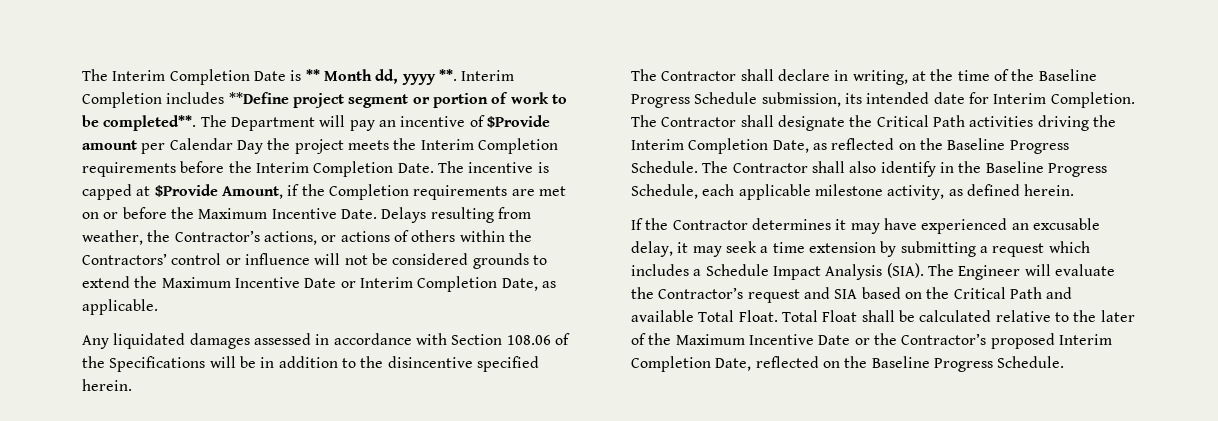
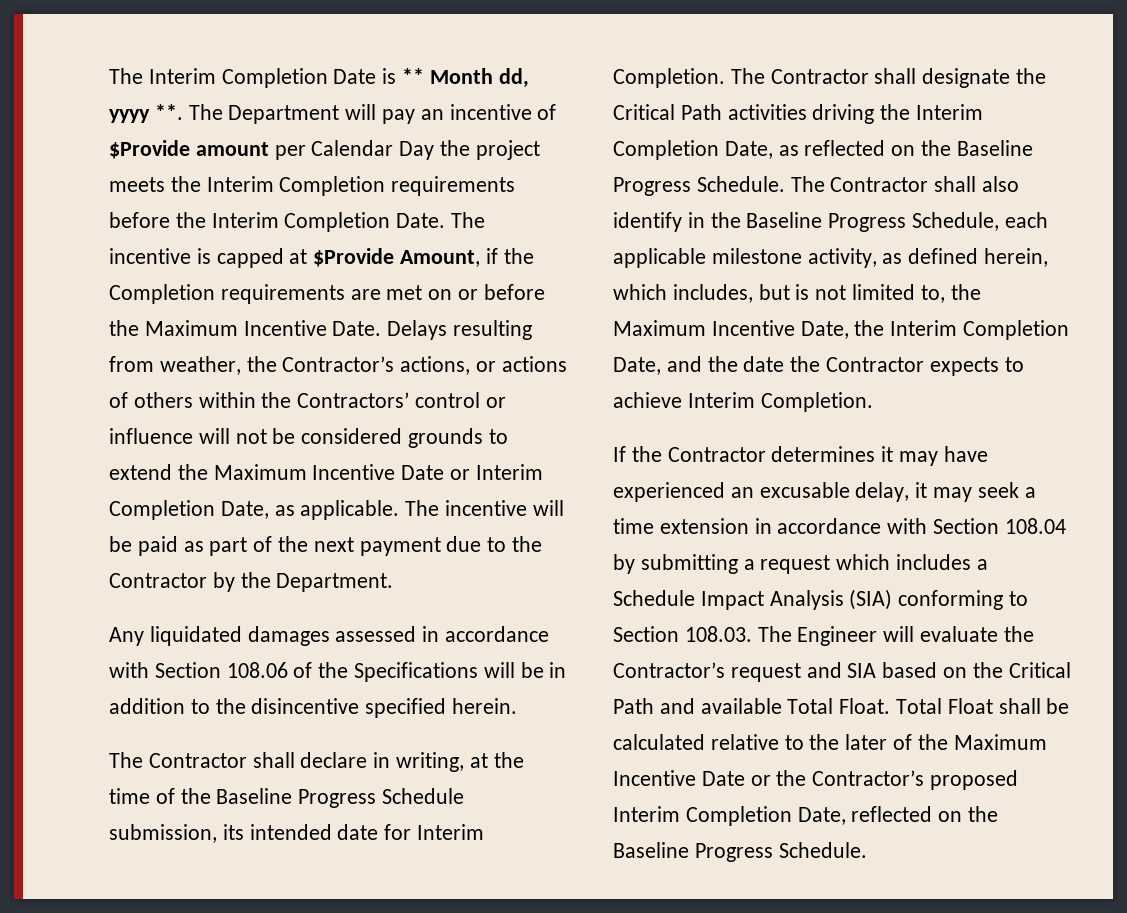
- Interim Completion includes **Define project segment or portion of work to be completed**.
+ The incentive will be paid as part of the next payment due to the Contractor by the Department.
- The Contractor shall also identify in the Baseline Progress Schedule, each applicable milestone activity, as defined herein.
+ The Contractor shall also identify in the Baseline Progress Schedule, each applicable milestone activity, as defined herein, which includes, but is not limited to, the Maximum Incentive Date, the Interim Completion Date, and the date the Contractor expects to achieve Interim Completion.
- If the Contractor determines it may have experienced an excusable delay, it may seek a time extension by submitting a request which includes a Schedule Impact Analysis (SIA). The Engineer will evaluate the Contractor’s request and SIA based on the Critical Path and available Total Float.
+ If the Contractor determines it may have experienced an excusable delay, it may seek a time extension in accordance with Section 108.04 by submitting a request which includes a Schedule Impact Analysis (SIA) conforming to Section 108.03. The Engineer will evaluate the Contractor’s request and SIA based on the Critical Path and available Total Float.

